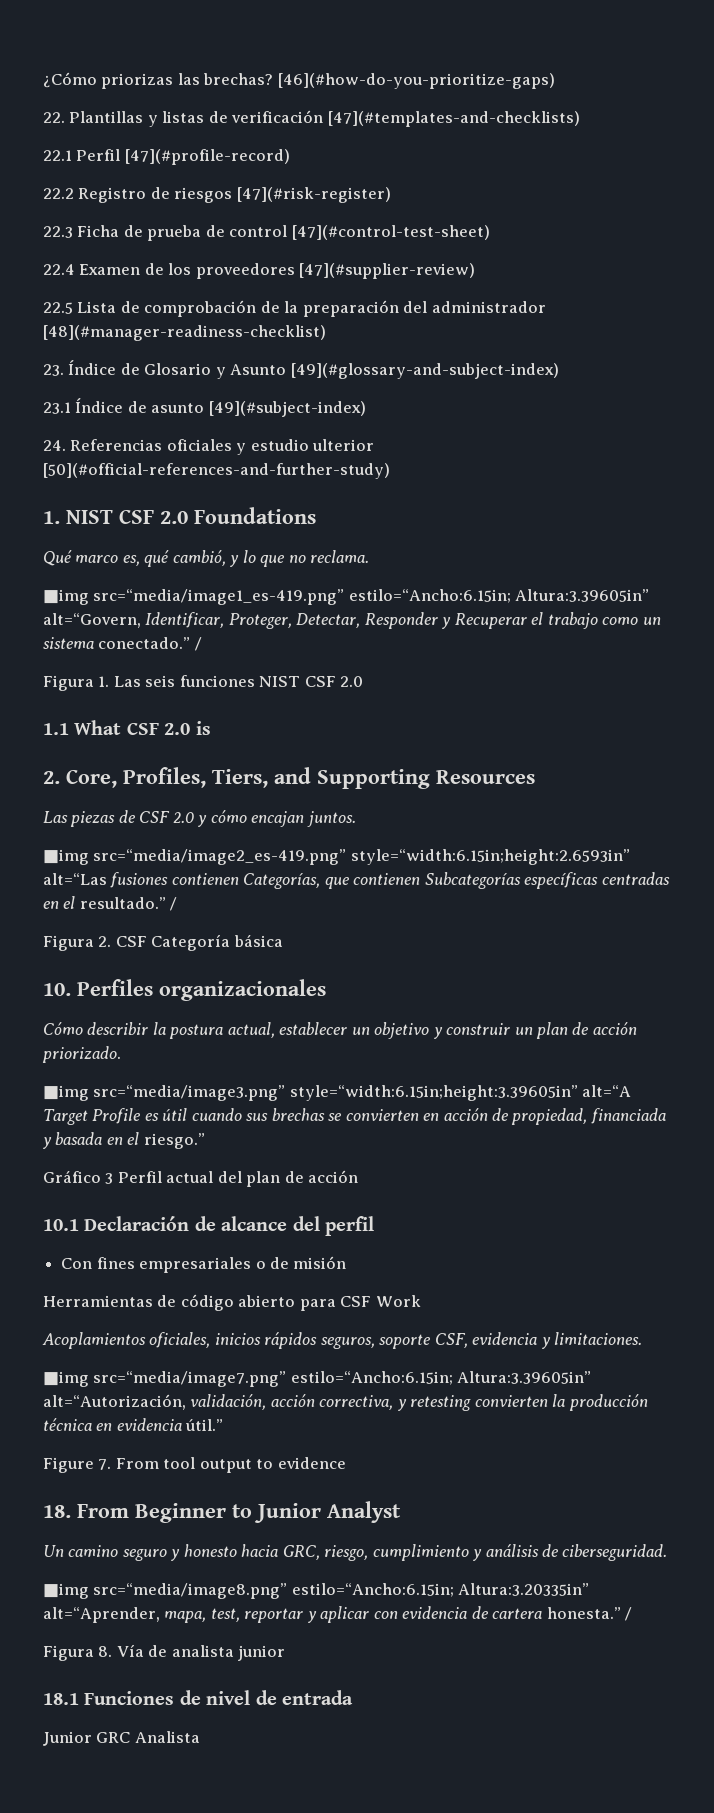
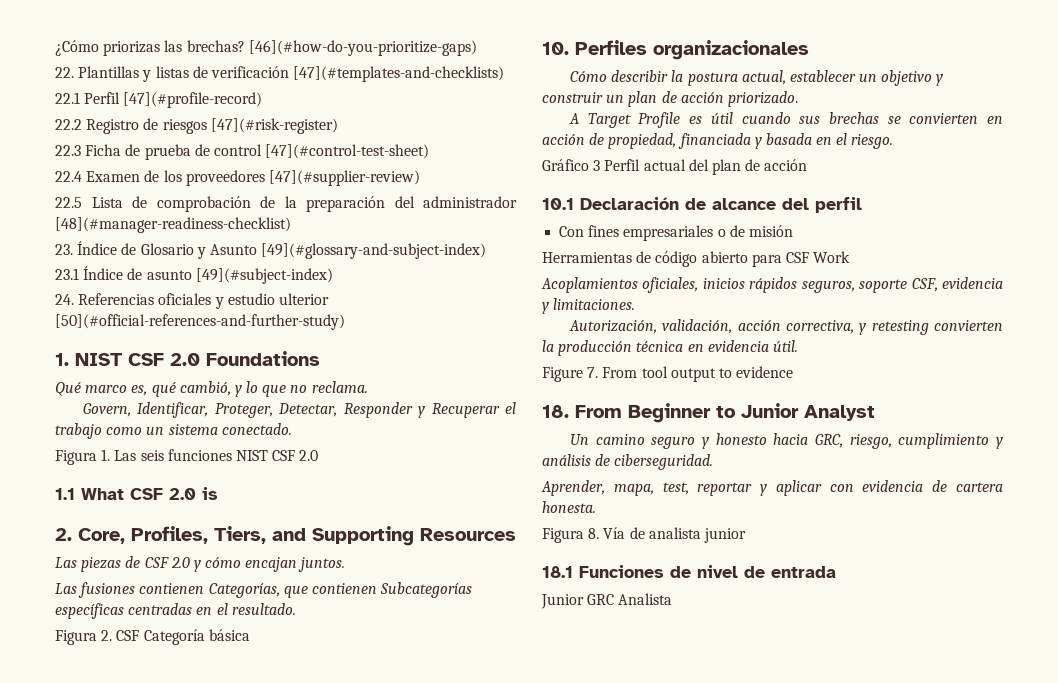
- ■img src=“media/image1_es-419.png” estilo=“Ancho:6.15in; Altura:3.39605in” alt=“Govern, Identificar, Proteger, Detectar, Responder y Recuperar el trabajo como un sistema conectado.” /
+ Govern, Identificar, Proteger, Detectar, Responder y Recuperar el trabajo como un sistema conectado.
- ■img src=“media/image2_es-419.png” style=“width:6.15in;height:2.6593in” alt=“Las fusiones contienen Categorías, que contienen Subcategorías específicas centradas en el resultado.” /
+ Las fusiones contienen Categorías, que contienen Subcategorías específicas centradas en el resultado.
- ■img src=“media/image3.png” style=“width:6.15in;height:3.39605in” alt=“A Target Profile es útil cuando sus brechas se convierten en acción de propiedad, financiada y basada en el riesgo.”
+ A Target Profile es útil cuando sus brechas se convierten en acción de propiedad, financiada y basada en el riesgo.
- ■img src=“media/image7.png” estilo=“Ancho:6.15in; Altura:3.39605in” alt=“Autorización, validación, acción correctiva, y retesting convierten la producción técnica en evidencia útil.”
+ Autorización, validación, acción correctiva, y retesting convierten la producción técnica en evidencia útil.
- ■img src=“media/image8.png” estilo=“Ancho:6.15in; Altura:3.20335in” alt=“Aprender, mapa, test, reportar y aplicar con evidencia de cartera honesta.” /
+ Aprender, mapa, test, reportar y aplicar con evidencia de cartera honesta.

